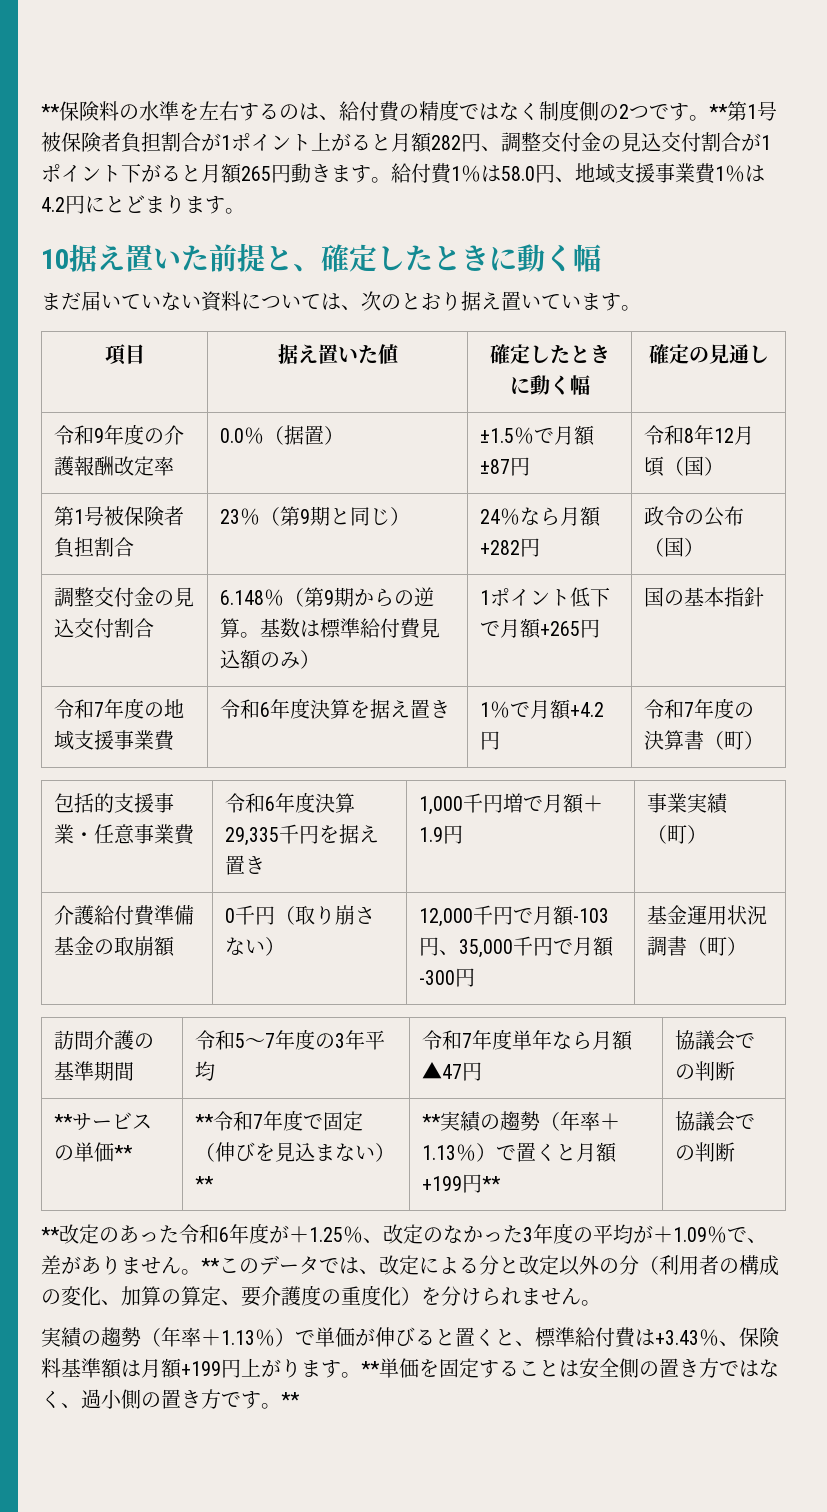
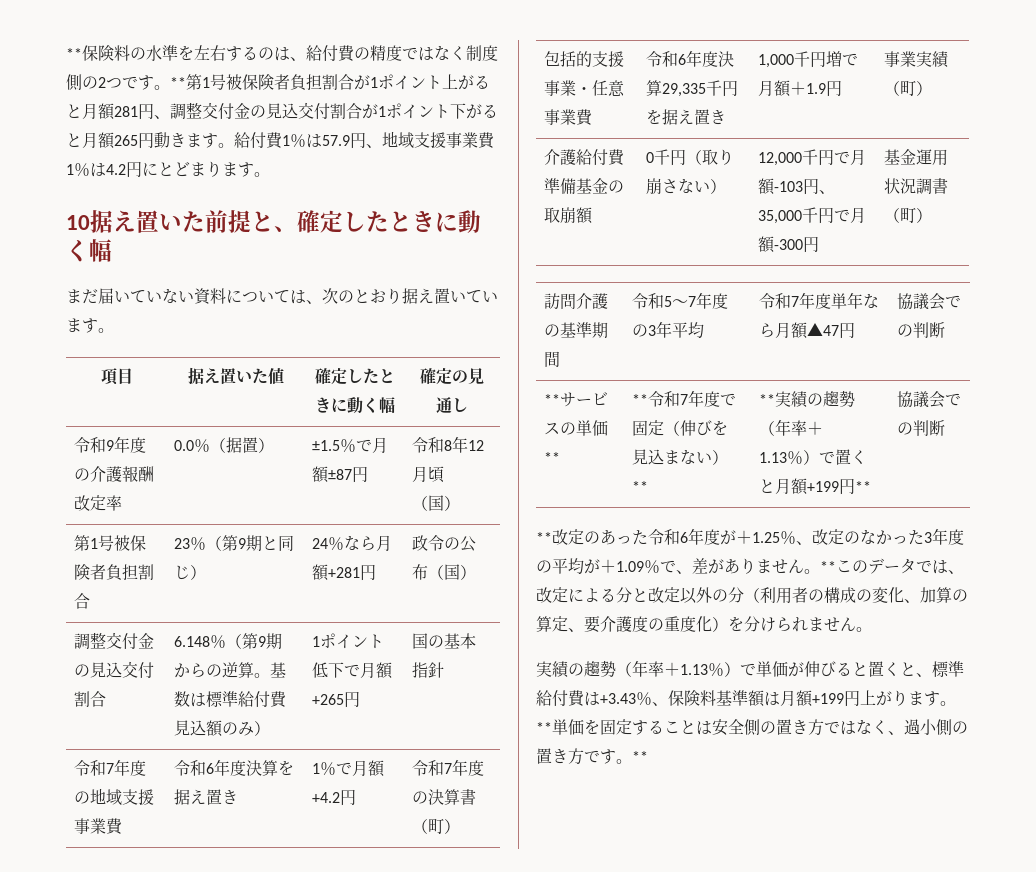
- **第1号被保険者負担割合が1ポイント上がると月額282円、調整交付金の見込交付割合が1ポイント下がると月額265円動きます。
+ **第1号被保険者負担割合が1ポイント上がると月額281円、調整交付金の見込交付割合が1ポイント下がると月額265円動きます。
- 給付費1％は58.0円、地域支援事業費1％は4.2円にとどまります。
+ 給付費1％は57.9円、地域支援事業費1％は4.2円にとどまります。
- 第1号被保険者負担割合 | 23％（第9期と同じ） | 24％なら月額+282円 | 政令の公布（国）
+ 第1号被保険者負担割合 | 23％（第9期と同じ） | 24％なら月額+281円 | 政令の公布（国）

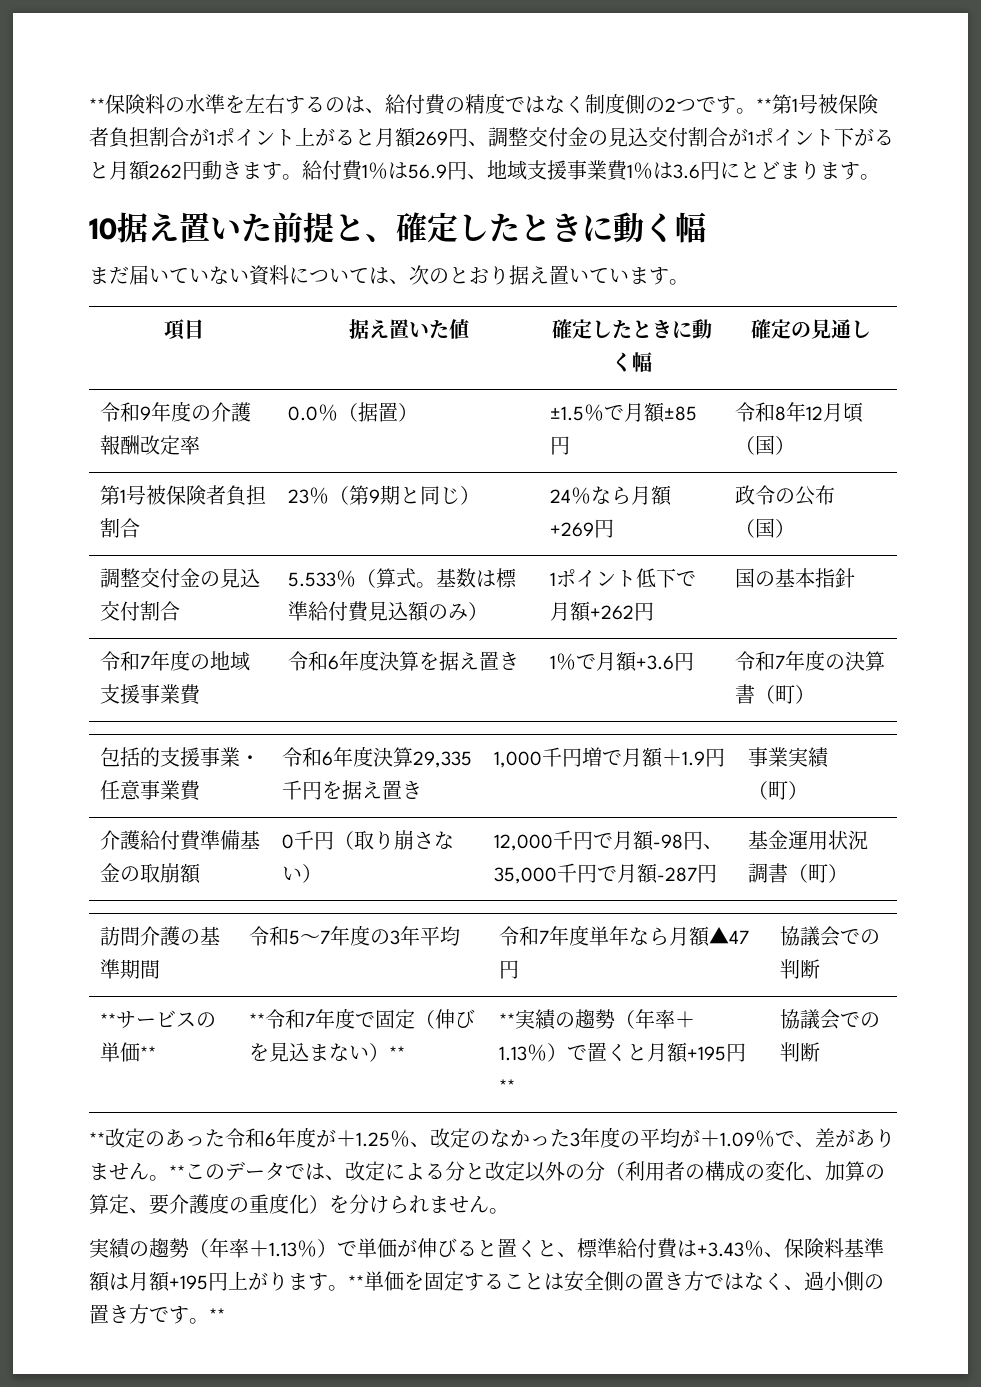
- **第1号被保険者負担割合が1ポイント上がると月額281円、調整交付金の見込交付割合が1ポイント下がると月額265円動きます。
+ **第1号被保険者負担割合が1ポイント上がると月額269円、調整交付金の見込交付割合が1ポイント下がると月額262円動きます。
- 給付費1％は57.9円、地域支援事業費1％は4.2円にとどまります。
+ 給付費1％は56.9円、地域支援事業費1％は3.6円にとどまります。
- 令和9年度の介護報酬改定率 | 0.0％（据置） | ±1.5％で月額±87円 | 令和8年12月頃（国）
+ 令和9年度の介護報酬改定率 | 0.0％（据置） | ±1.5％で月額±85円 | 令和8年12月頃（国）
- 第1号被保険者負担割合 | 23％（第9期と同じ） | 24％なら月額+281円 | 政令の公布（国）
+ 第1号被保険者負担割合 | 23％（第9期と同じ） | 24％なら月額+269円 | 政令の公布（国）
- 調整交付金の見込交付割合 | 6.148％（第9期からの逆算。基数は標準給付費見込額のみ） | 1ポイント低下で月額+265円 | 国の基本指針
+ 調整交付金の見込交付割合 | 5.533％（算式。基数は標準給付費見込額のみ） | 1ポイント低下で月額+262円 | 国の基本指針
- 令和7年度の地域支援事業費 | 令和6年度決算を据え置き | 1％で月額+4.2円 | 令和7年度の決算書（町）
+ 令和7年度の地域支援事業費 | 令和6年度決算を据え置き | 1％で月額+3.6円 | 令和7年度の決算書（町）
- 介護給付費準備基金の取崩額 | 0千円（取り崩さない） | 12,000千円で月額-103円、35,000千円で月額-300円 | 基金運用状況調書（町）
+ 介護給付費準備基金の取崩額 | 0千円（取り崩さない） | 12,000千円で月額-98円、35,000千円で月額-287円 | 基金運用状況調書（町）
- **サービスの単価** | **令和7年度で固定（伸びを見込まない）** | **実績の趨勢（年率＋1.13％）で置くと月額+199円** | 協議会での判断
+ **サービスの単価** | **令和7年度で固定（伸びを見込まない）** | **実績の趨勢（年率＋1.13％）で置くと月額+195円** | 協議会での判断
- 実績の趨勢（年率＋1.13％）で単価が伸びると置くと、標準給付費は+3.43％、保険料基準額は月額+199円上がります。
+ 実績の趨勢（年率＋1.13％）で単価が伸びると置くと、標準給付費は+3.43％、保険料基準額は月額+195円上がります。

